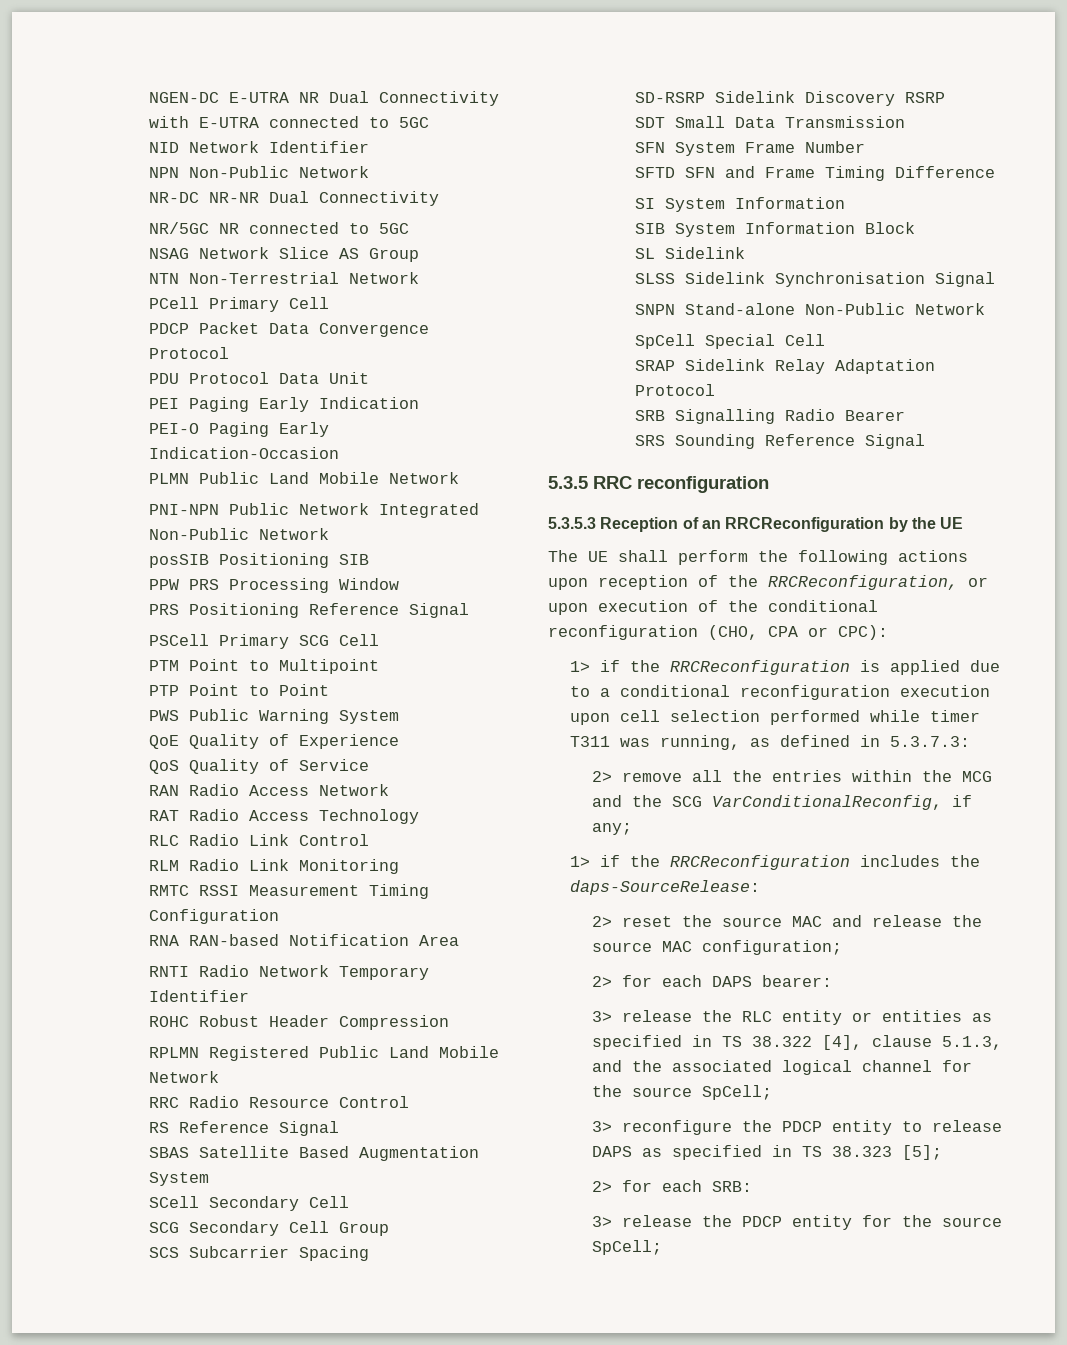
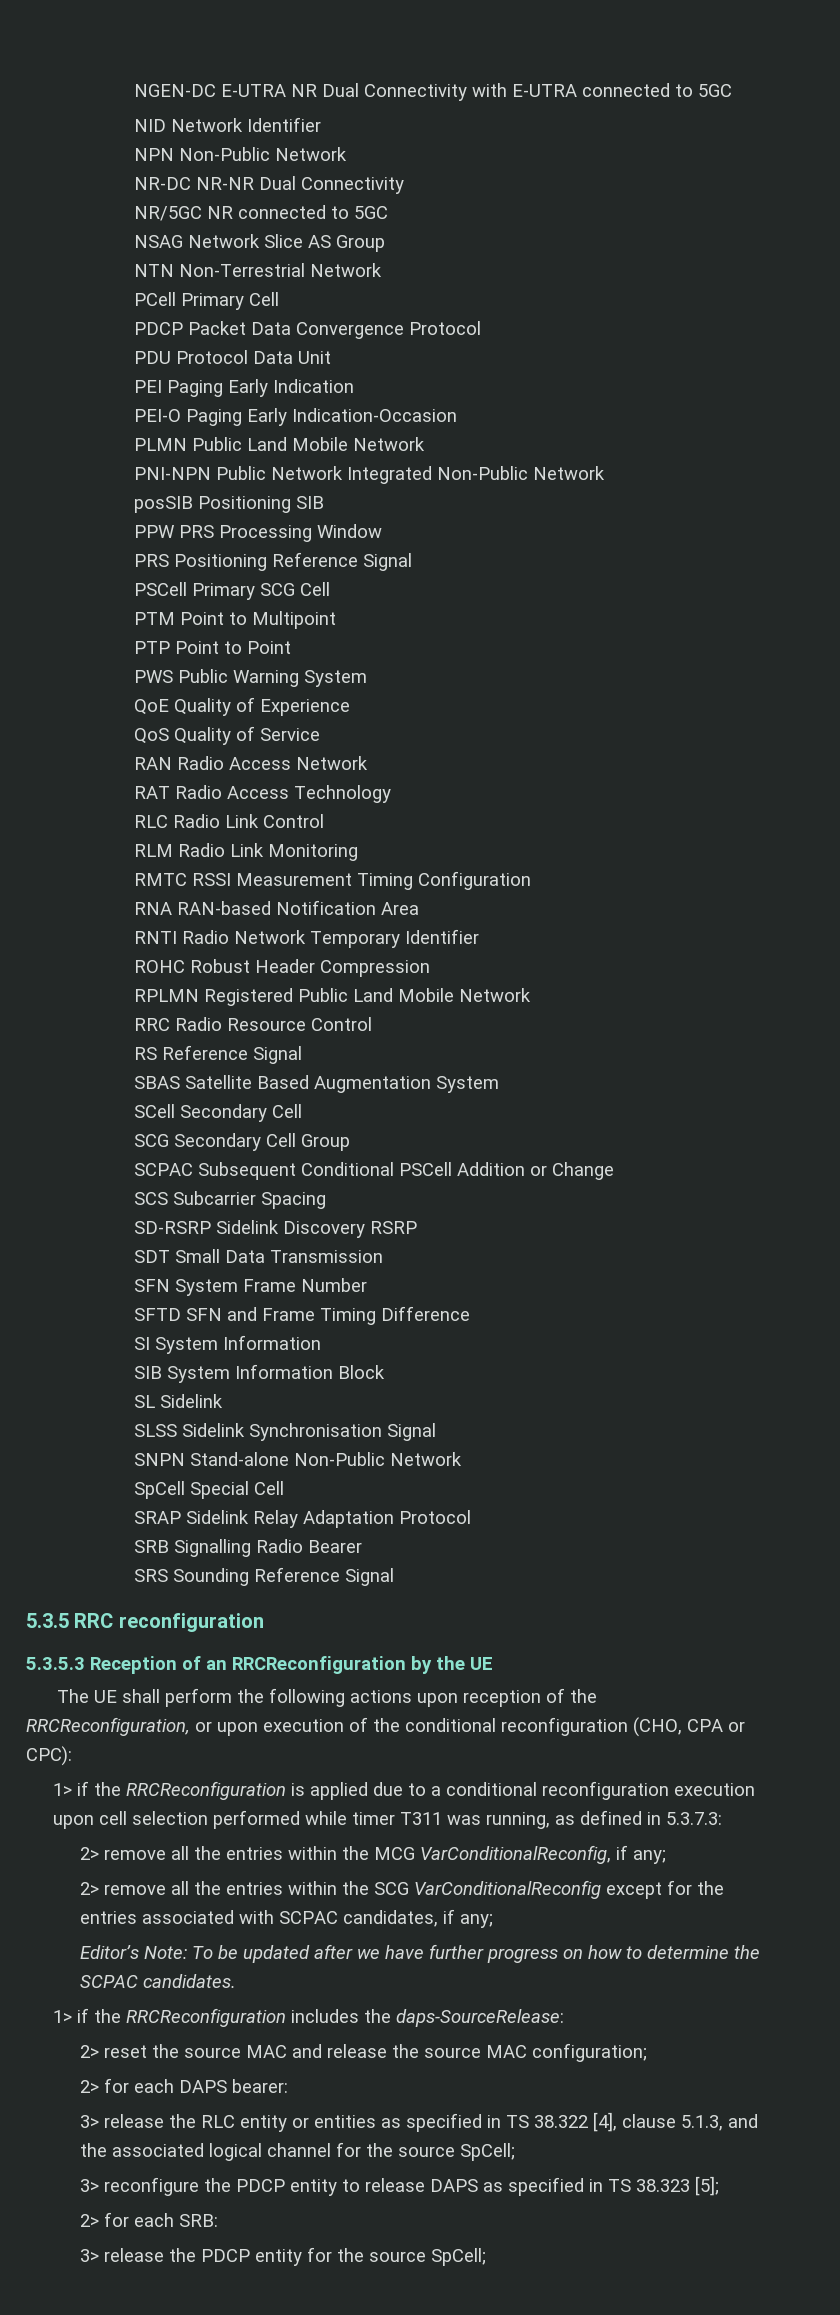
+ SCPAC Subsequent Conditional PSCell Addition or Change
- 2> remove all the entries within the MCG and the SCG VarConditionalReconfig, if any;
+ 2> remove all the entries within the MCG VarConditionalReconfig, if any;
+ 2> remove all the entries within the SCG VarConditionalReconfig except for the entries associated with SCPAC candidates, if any;
+ Editor’s Note: To be updated after we have further progress on how to determine the SCPAC candidates.

